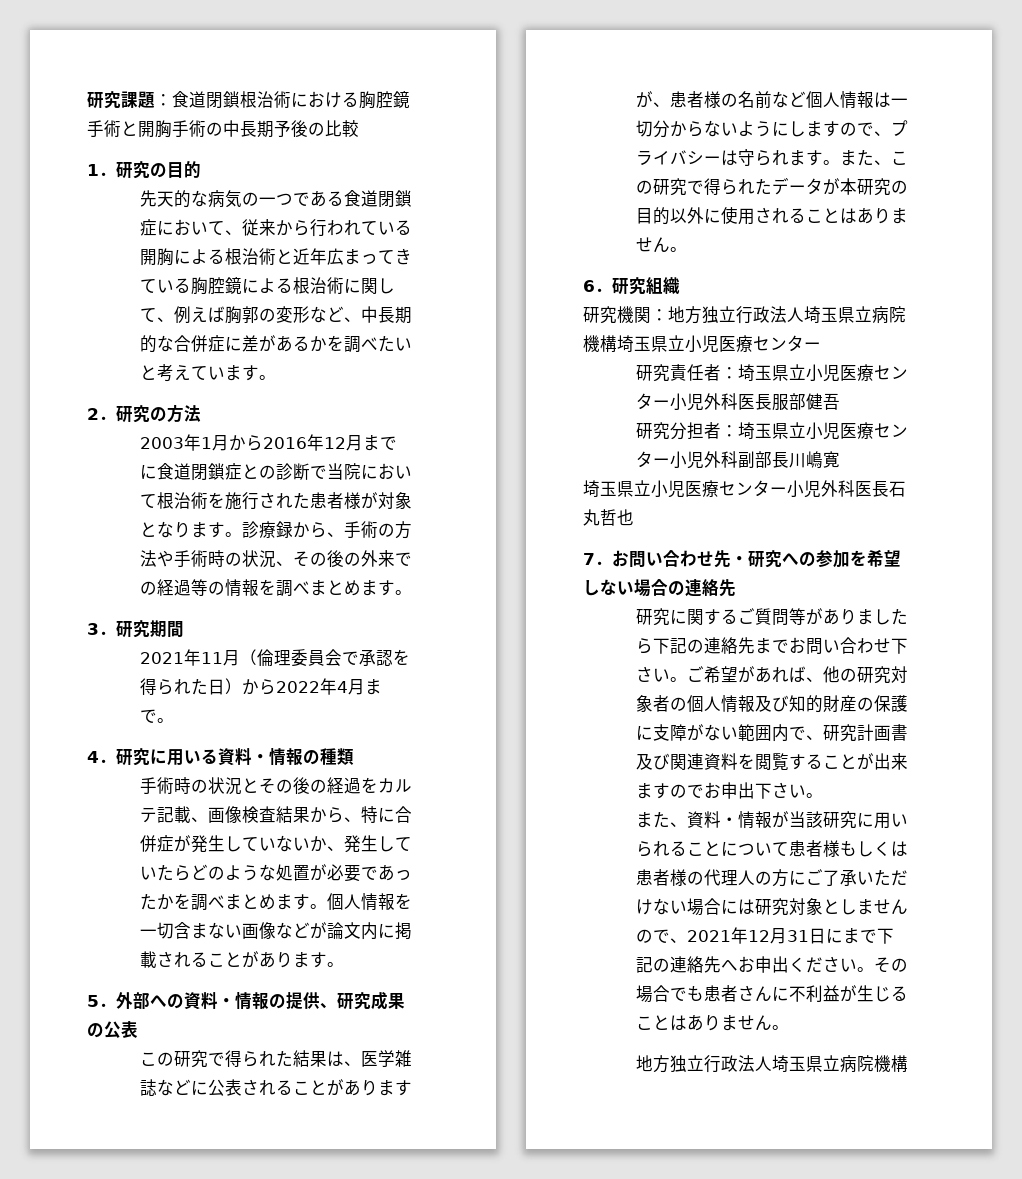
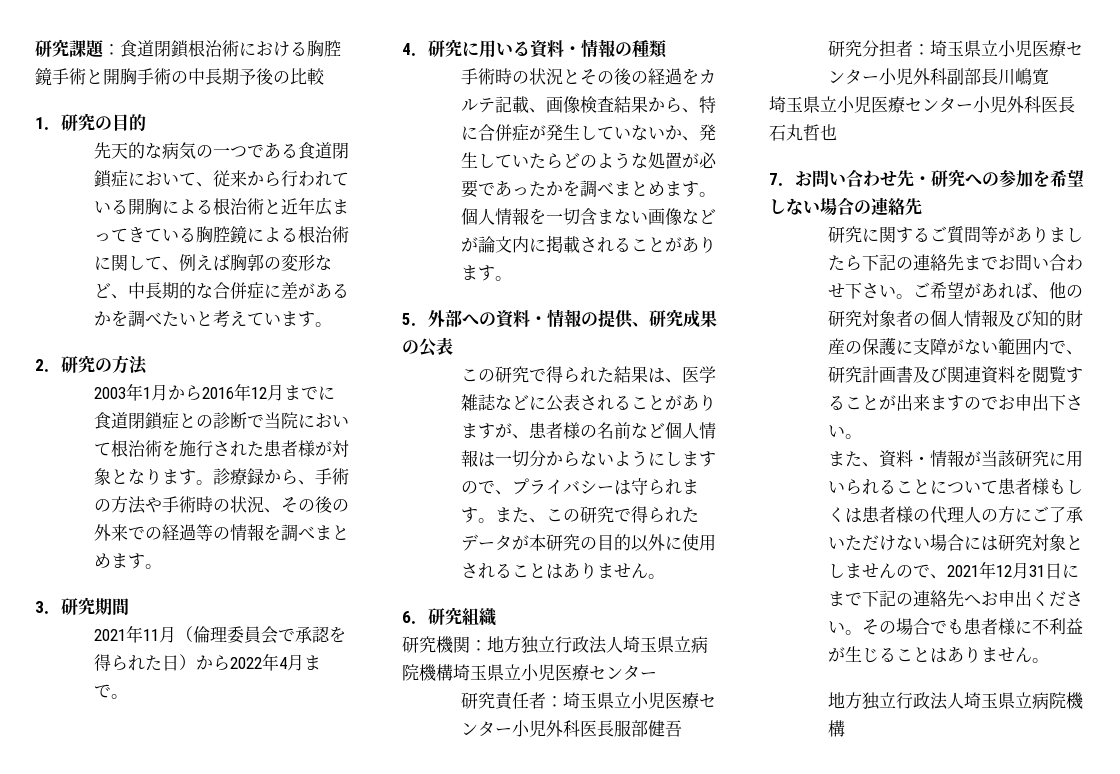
- その場合でも患者さんに不利益が生じることはありません。
+ その場合でも患者様に不利益が生じることはありません。

